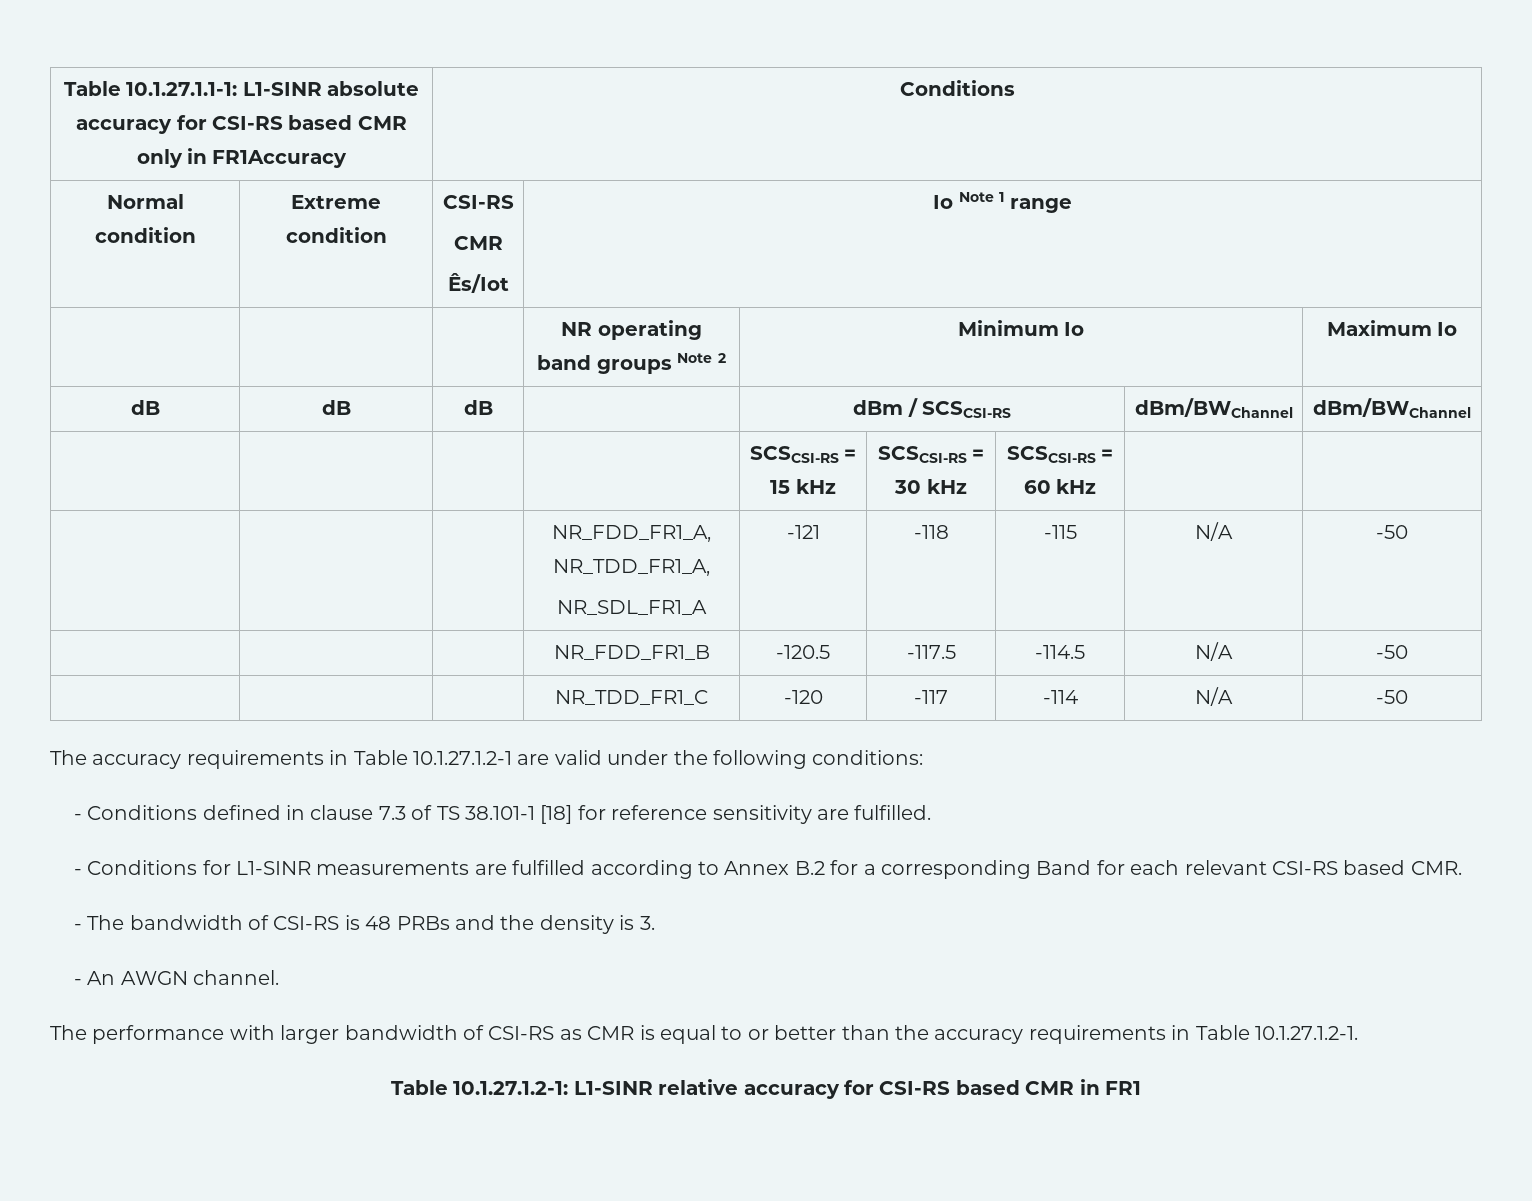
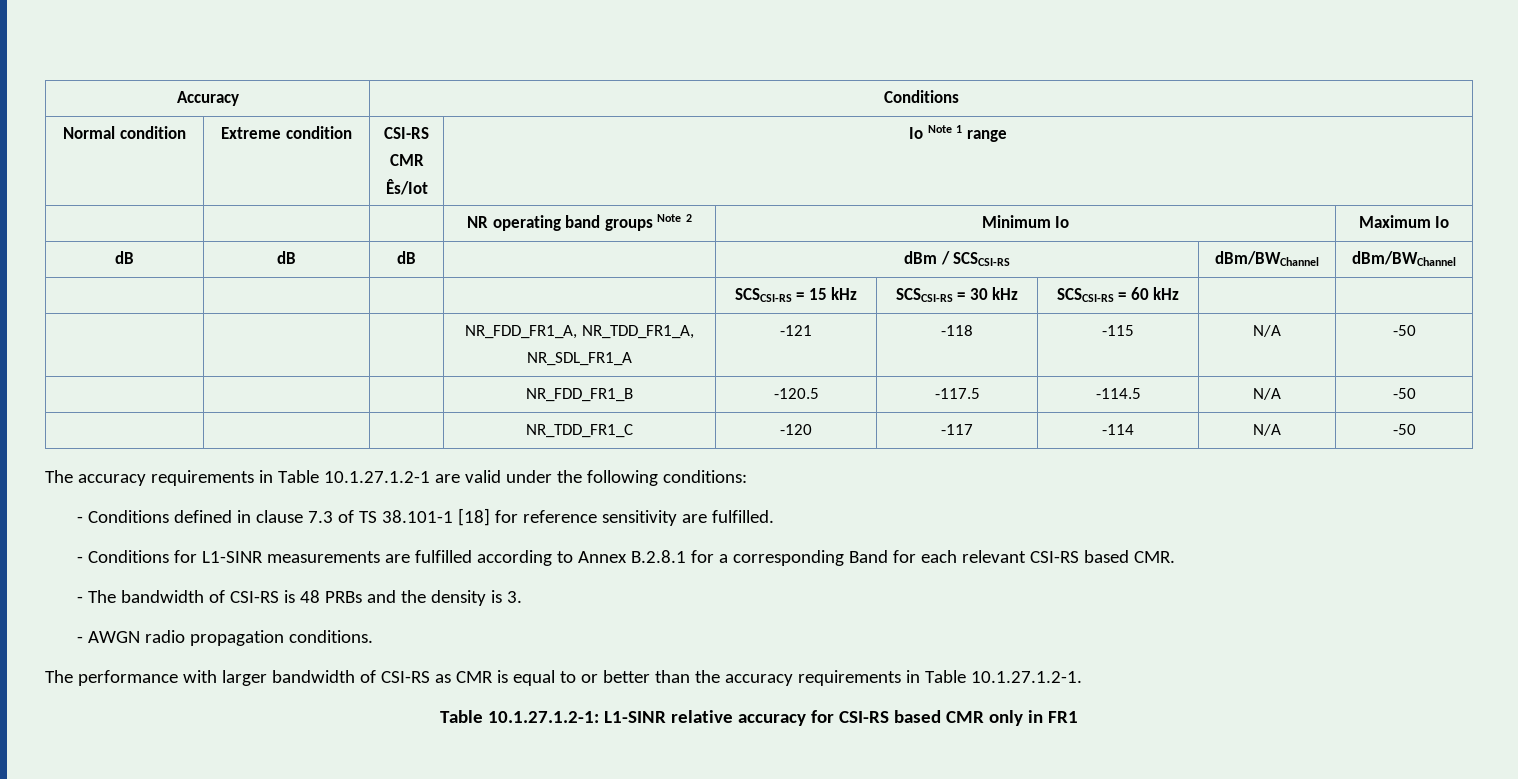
- Table 10.1.27.1.1-1: L1-SINR absolute accuracy for CSI-RS based CMR only in FR1Accuracy | Conditions
+ Accuracy | Conditions
- - Conditions for L1-SINR measurements are fulfilled according to Annex B.2 for a corresponding Band for each relevant CSI-RS based CMR.
+ - Conditions for L1-SINR measurements are fulfilled according to Annex B.2.8.1 for a corresponding Band for each relevant CSI-RS based CMR.
- - An AWGN channel.
+ - AWGN radio propagation conditions.
- Table 10.1.27.1.2-1: L1-SINR relative accuracy for CSI-RS based CMR in FR1
+ Table 10.1.27.1.2-1: L1-SINR relative accuracy for CSI-RS based CMR only in FR1

